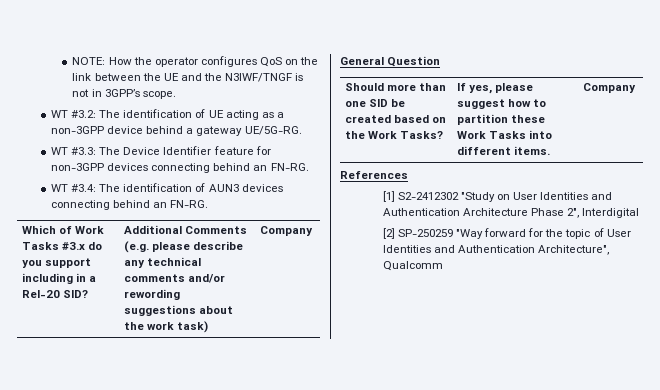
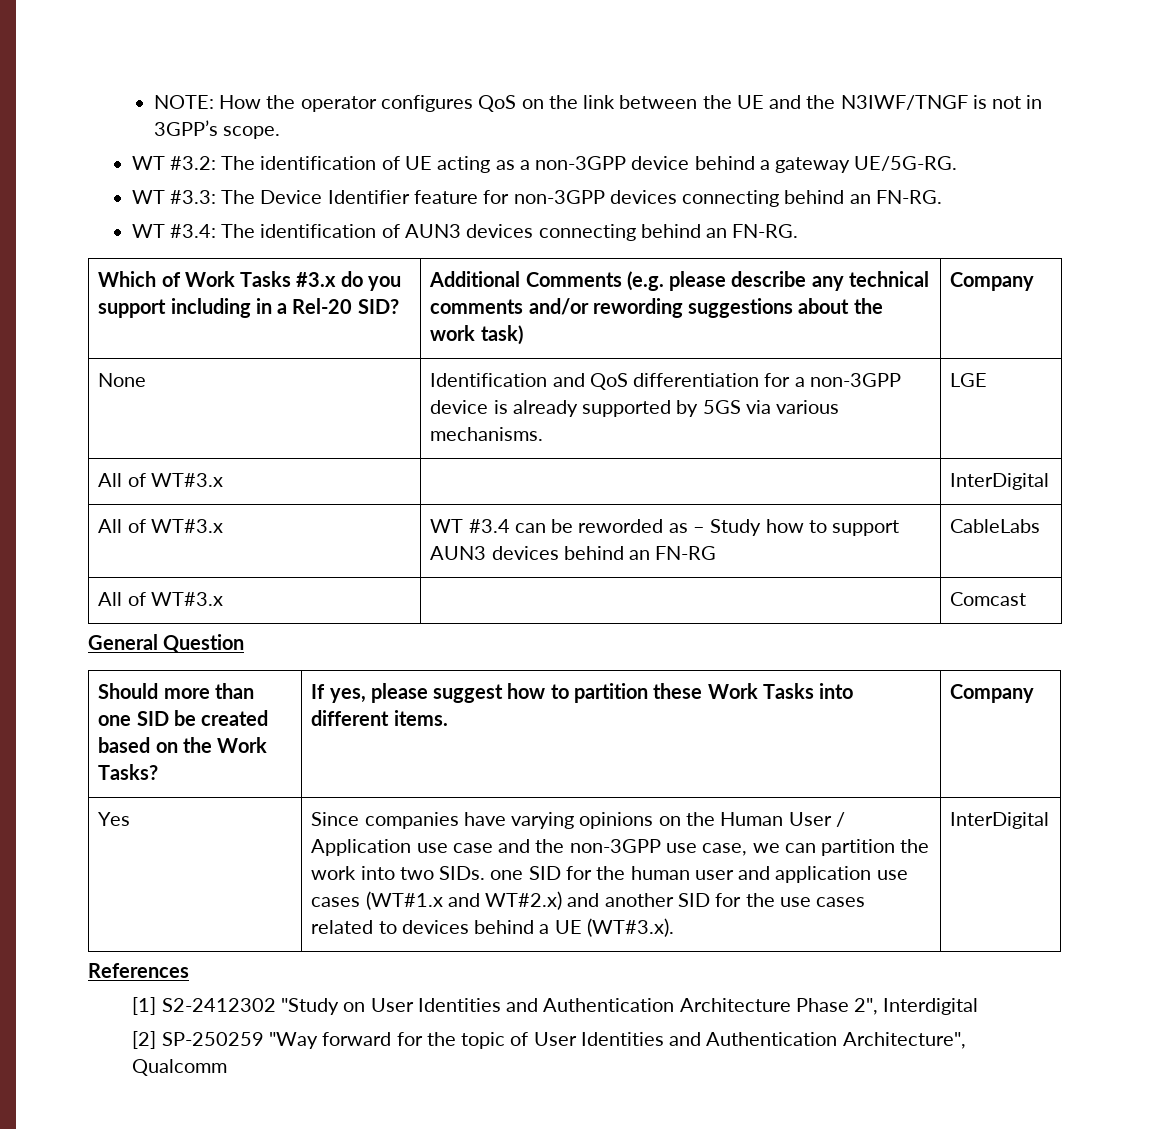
+ None | Identification and QoS differentiation for a non-3GPP device is already supported by 5GS via various mechanisms. | LGE
+ All of WT#3.x | | InterDigital
+ All of WT#3.x | WT #3.4 can be reworded as – Study how to support AUN3 devices behind an FN-RG | CableLabs
+ All of WT#3.x | | Comcast
+ Yes | Since companies have varying opinions on the Human User / Application use case and the non-3GPP use case, we can partition the work into two SIDs. one SID for the human user and application use cases (WT#1.x and WT#2.x) and another SID for the use cases related to devices behind a UE (WT#3.x). | InterDigital

